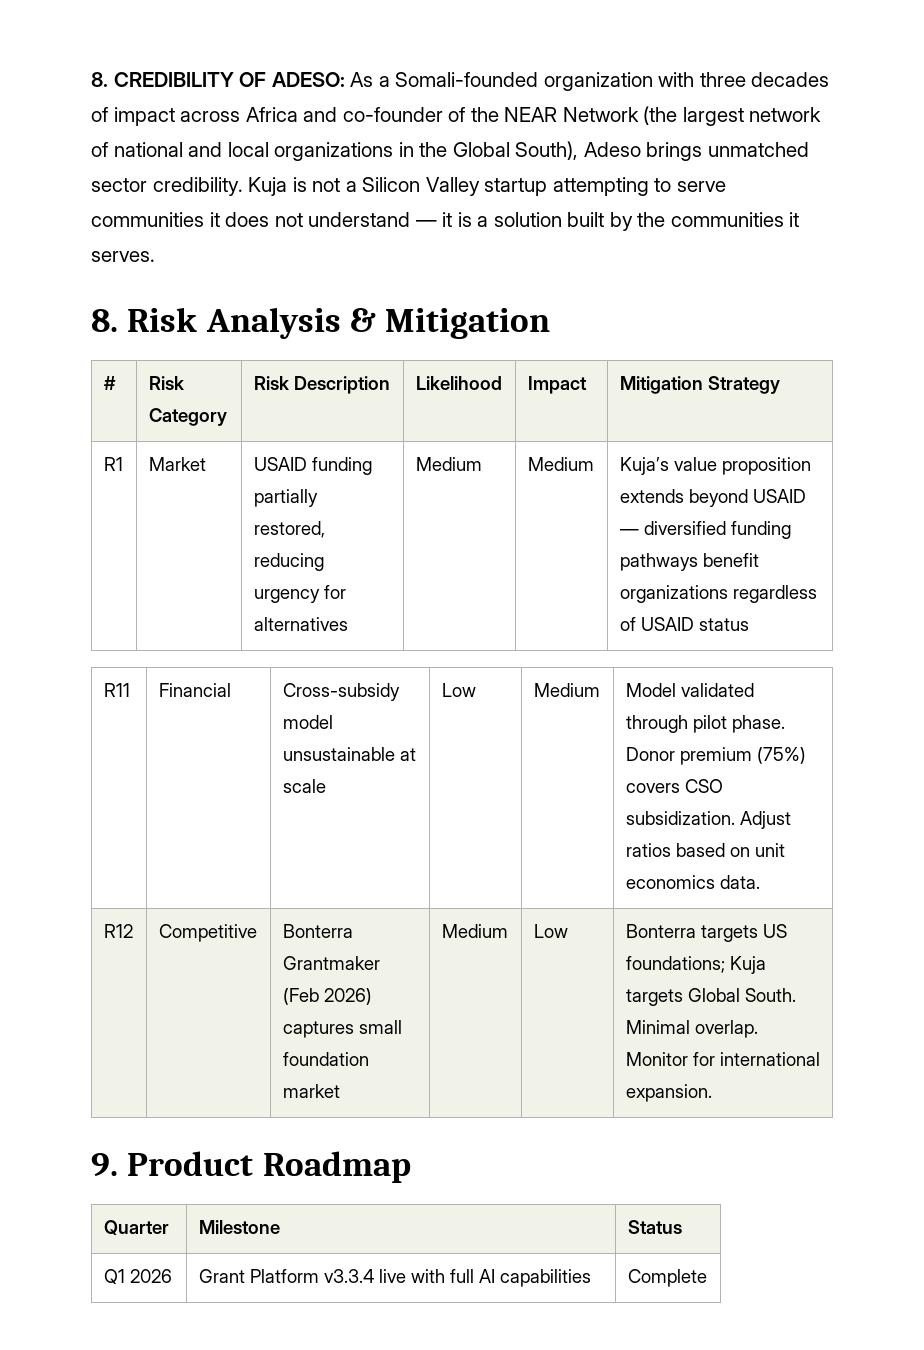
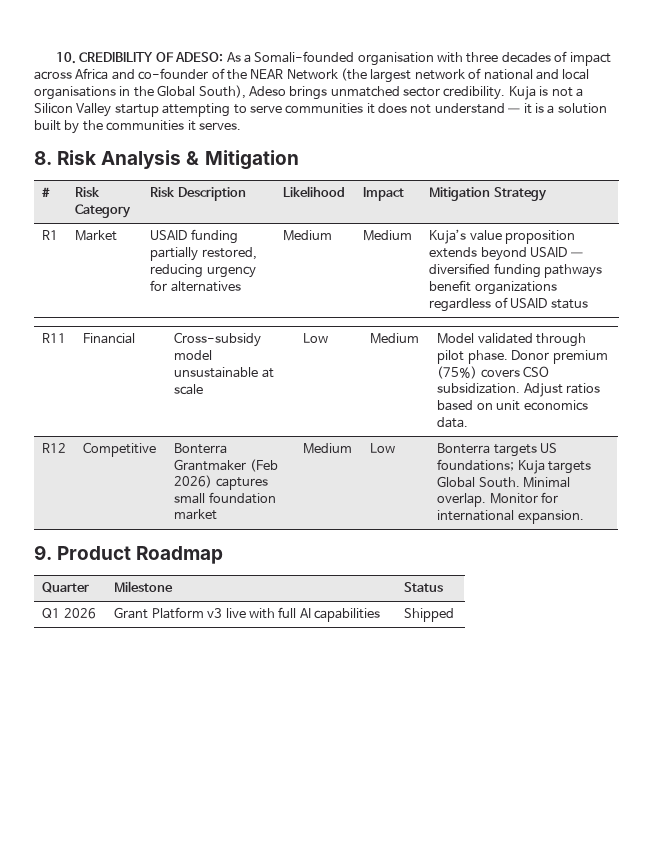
- 8. CREDIBILITY OF ADESO: As a Somali-founded organization with three decades of impact across Africa and co-founder of the NEAR Network (the largest network of national and local organizations in the Global South), Adeso brings unmatched sector credibility.
+ 10. CREDIBILITY OF ADESO: As a Somali-founded organisation with three decades of impact across Africa and co-founder of the NEAR Network (the largest network of national and local organisations in the Global South), Adeso brings unmatched sector credibility.
- Q1 2026 | Grant Platform v3.3.4 live with full AI capabilities | Complete
+ Q1 2026 | Grant Platform v3 live with full AI capabilities | Shipped

